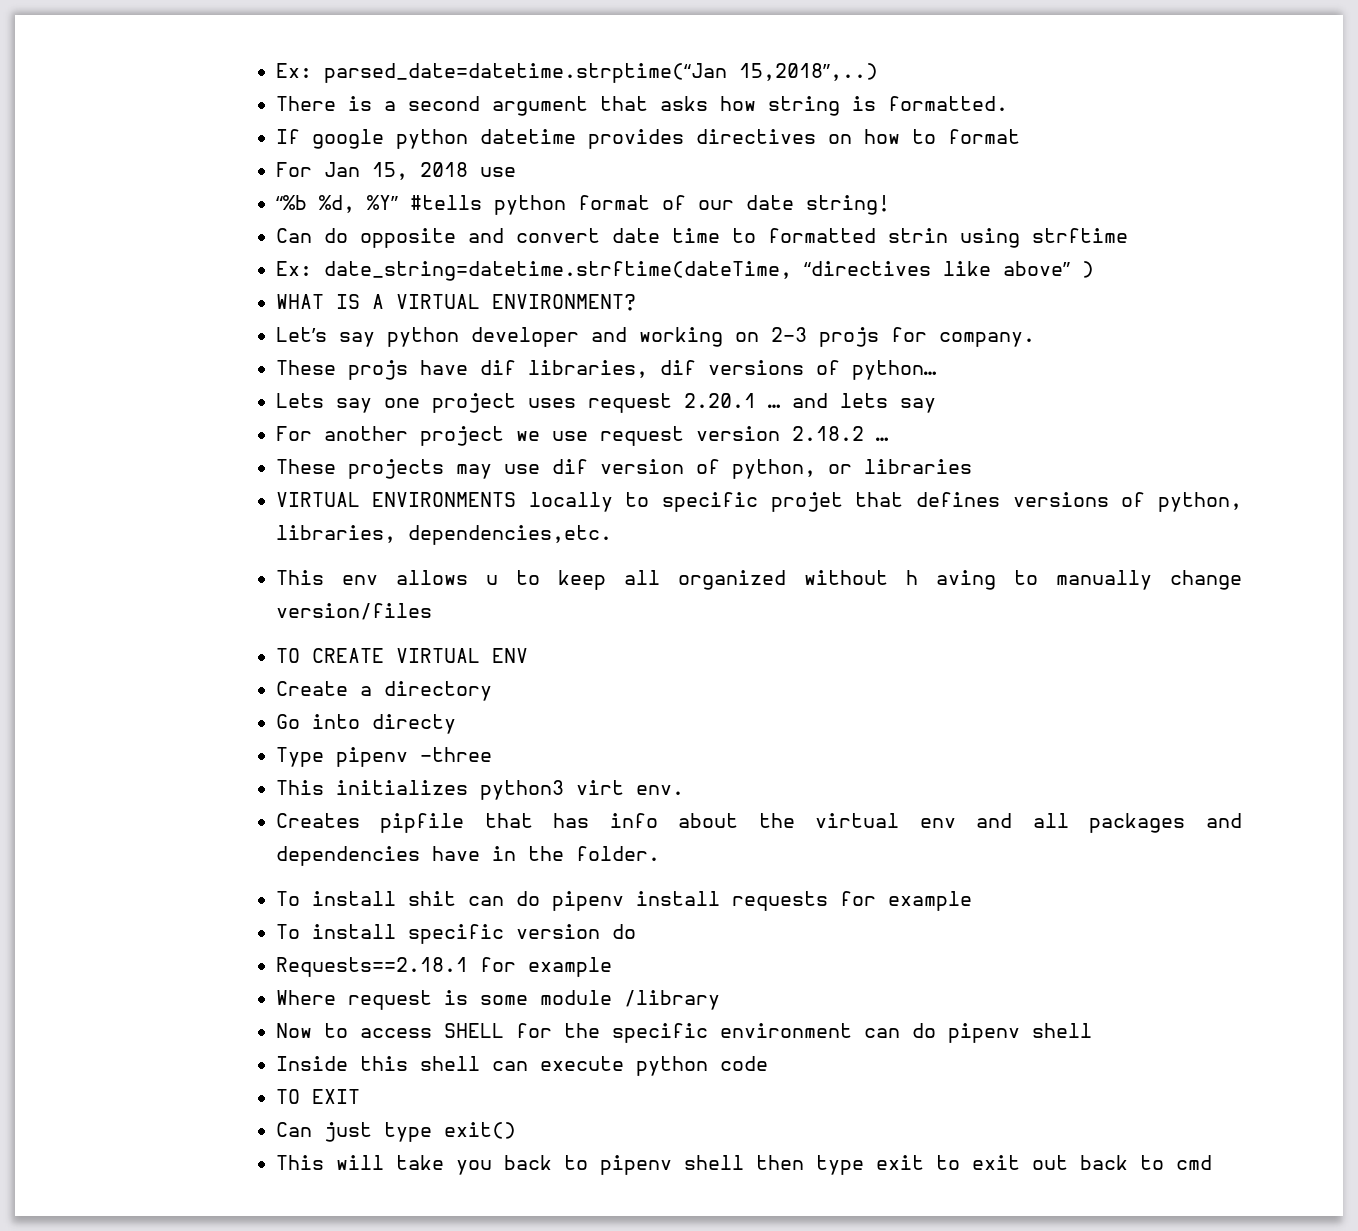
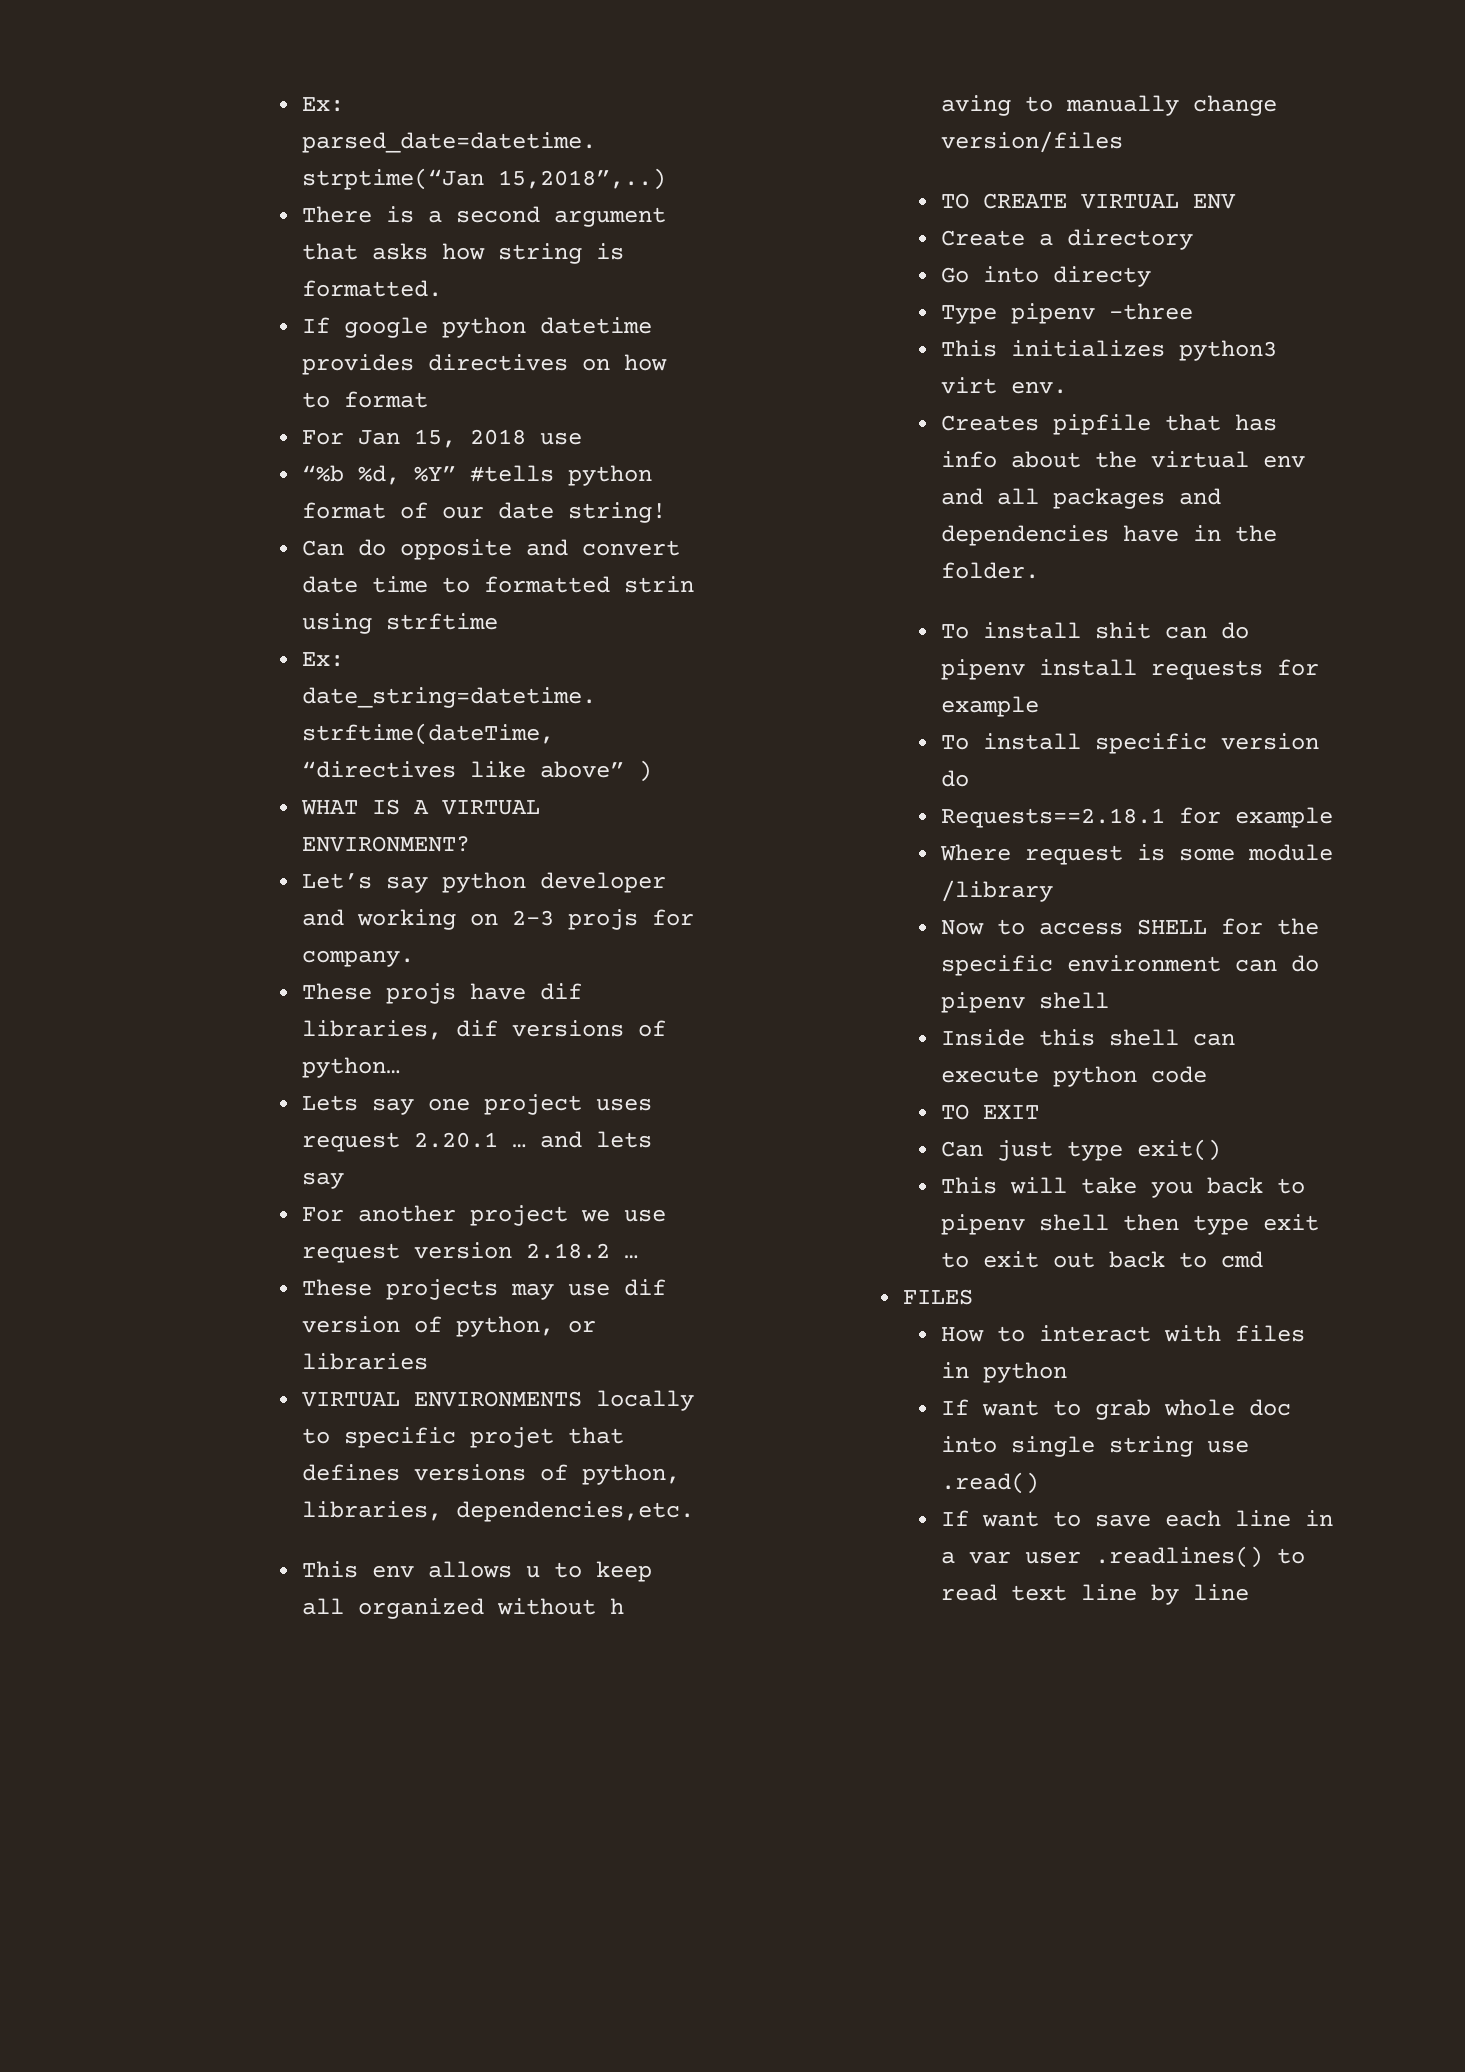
+ FILES
+ How to interact with files in python
+ If want to grab whole doc into single string use .read()
+ If want to save each line in a var user .readlines() to read text line by line

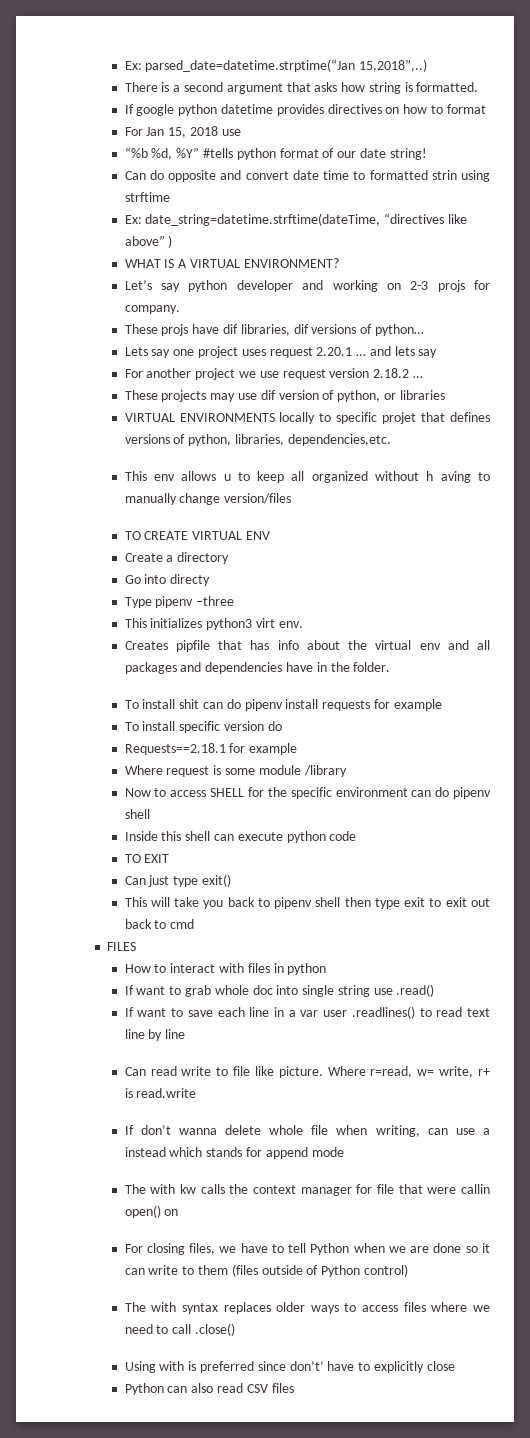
+ Can read write to file like picture. Where r=read, w= write, r+ is read.write
+ If don’t wanna delete whole file when writing, can use a instead which stands for append mode
+ The with kw calls the context manager for file that were callin open() on
+ For closing files, we have to tell Python when we are done so it can write to them (files outside of Python control)
+ The with syntax replaces older ways to access files where we need to call .close()
+ Using with is preferred since don’t’ have to explicitly close
+ Python can also read CSV files

